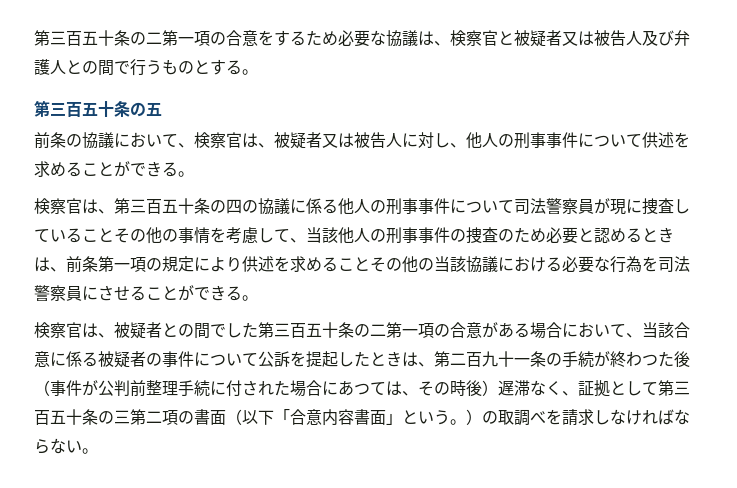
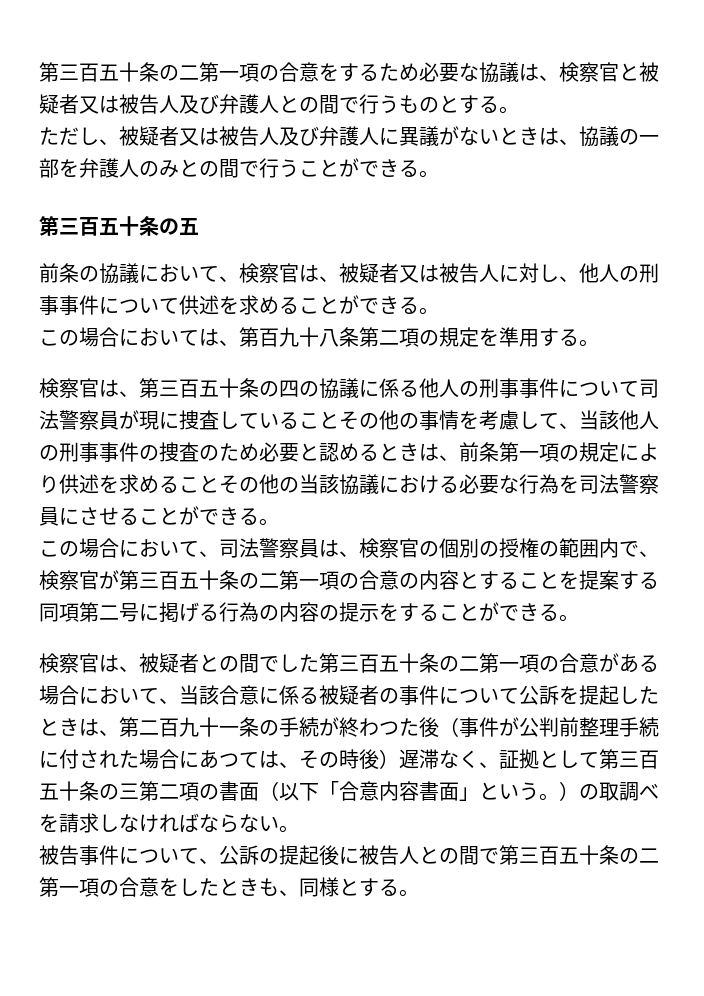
+ ただし、被疑者又は被告人及び弁護人に異議がないときは、協議の一部を弁護人のみとの間で行うことができる。
+ この場合においては、第百九十八条第二項の規定を準用する。
+ この場合において、司法警察員は、検察官の個別の授権の範囲内で、検察官が第三百五十条の二第一項の合意の内容とすることを提案する同項第二号に掲げる行為の内容の提示をすることができる。
+ 被告事件について、公訴の提起後に被告人との間で第三百五十条の二第一項の合意をしたときも、同様とする。

